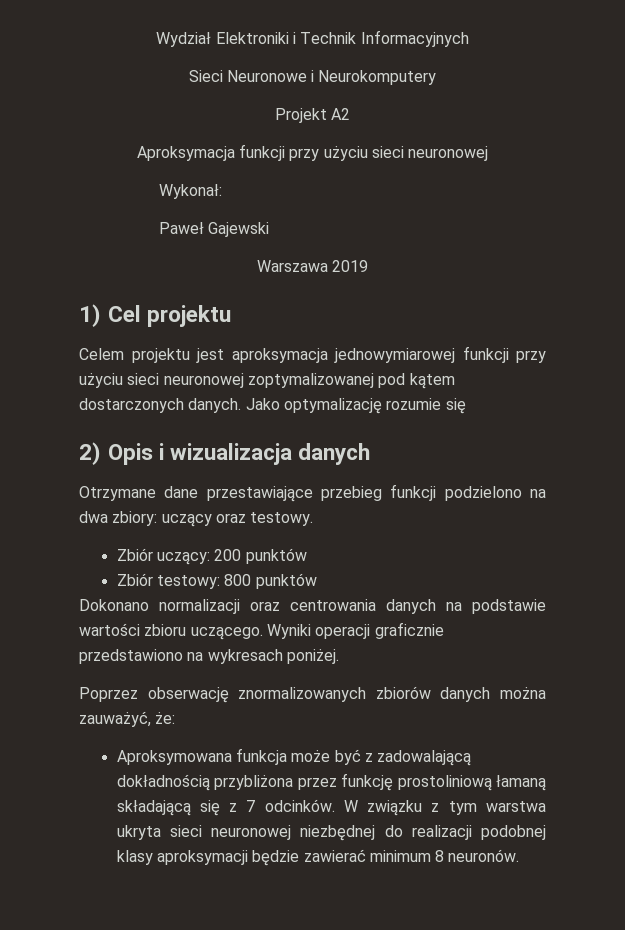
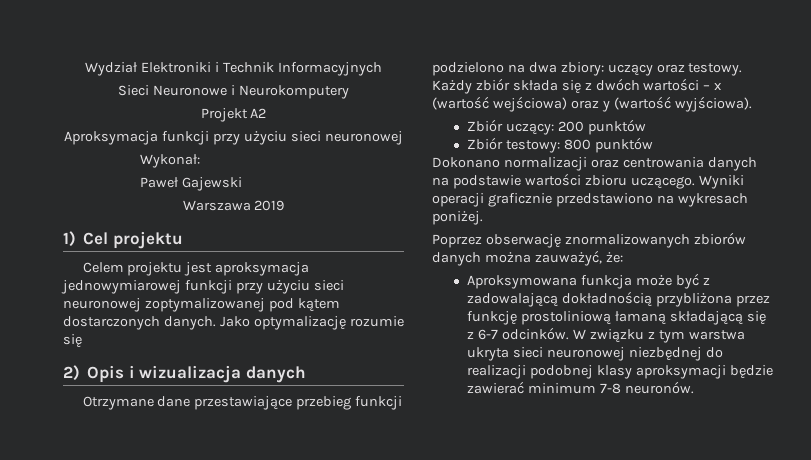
+ Każdy zbiór składa się z dwóch wartości – x (wartość wejściowa) oraz y (wartość wyjściowa).
- Aproksymowana funkcja może być z zadowalającą dokładnością przybliżona przez funkcję prostoliniową łamaną składającą się z 7 odcinków.
+ Aproksymowana funkcja może być z zadowalającą dokładnością przybliżona przez funkcję prostoliniową łamaną składającą się z 6-7 odcinków.
- W związku z tym warstwa ukryta sieci neuronowej niezbędnej do realizacji podobnej klasy aproksymacji będzie zawierać minimum 8 neuronów.
+ W związku z tym warstwa ukryta sieci neuronowej niezbędnej do realizacji podobnej klasy aproksymacji będzie zawierać minimum 7-8 neuronów.

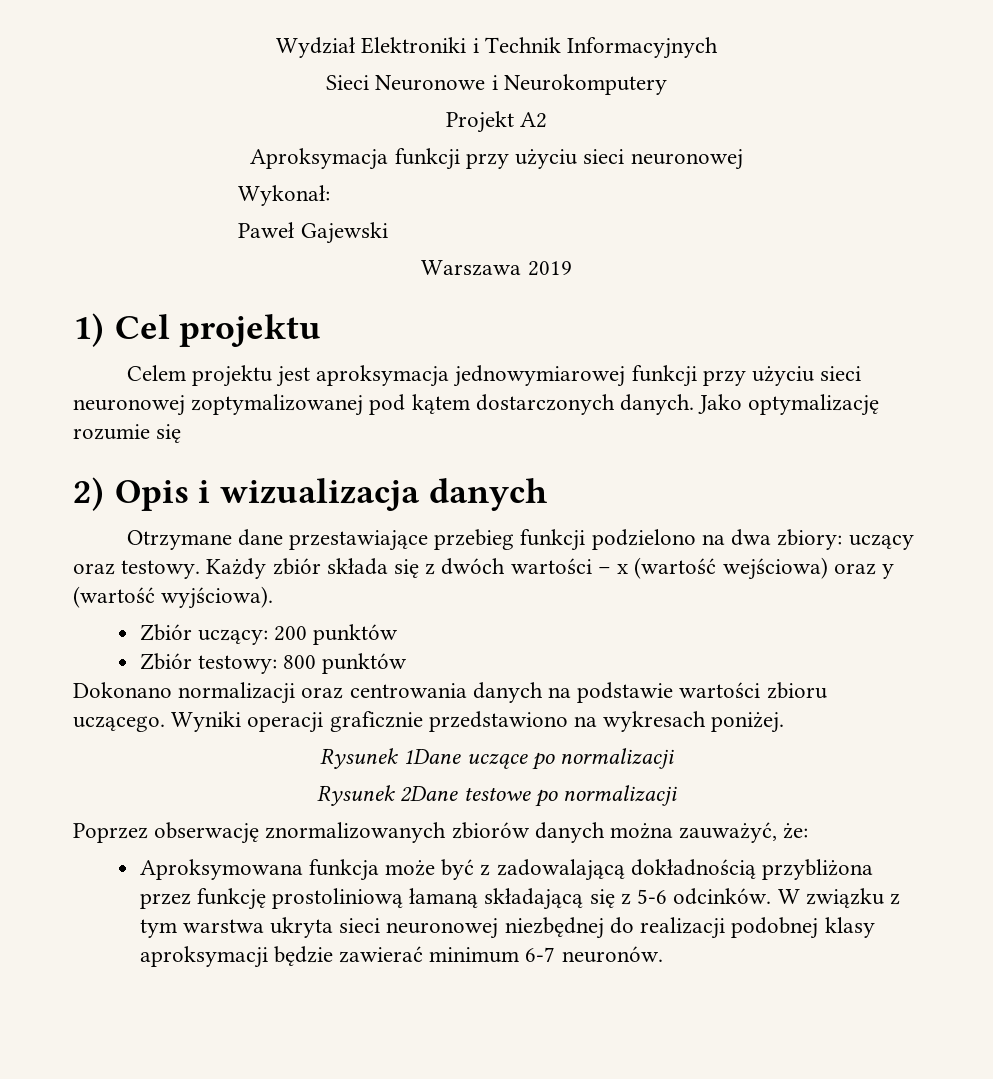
+ Rysunek 1Dane uczące po normalizacji
+ Rysunek 2Dane testowe po normalizacji
- Aproksymowana funkcja może być z zadowalającą dokładnością przybliżona przez funkcję prostoliniową łamaną składającą się z 6-7 odcinków.
+ Aproksymowana funkcja może być z zadowalającą dokładnością przybliżona przez funkcję prostoliniową łamaną składającą się z 5-6 odcinków.
- W związku z tym warstwa ukryta sieci neuronowej niezbędnej do realizacji podobnej klasy aproksymacji będzie zawierać minimum 7-8 neuronów.
+ W związku z tym warstwa ukryta sieci neuronowej niezbędnej do realizacji podobnej klasy aproksymacji będzie zawierać minimum 6-7 neuronów.

